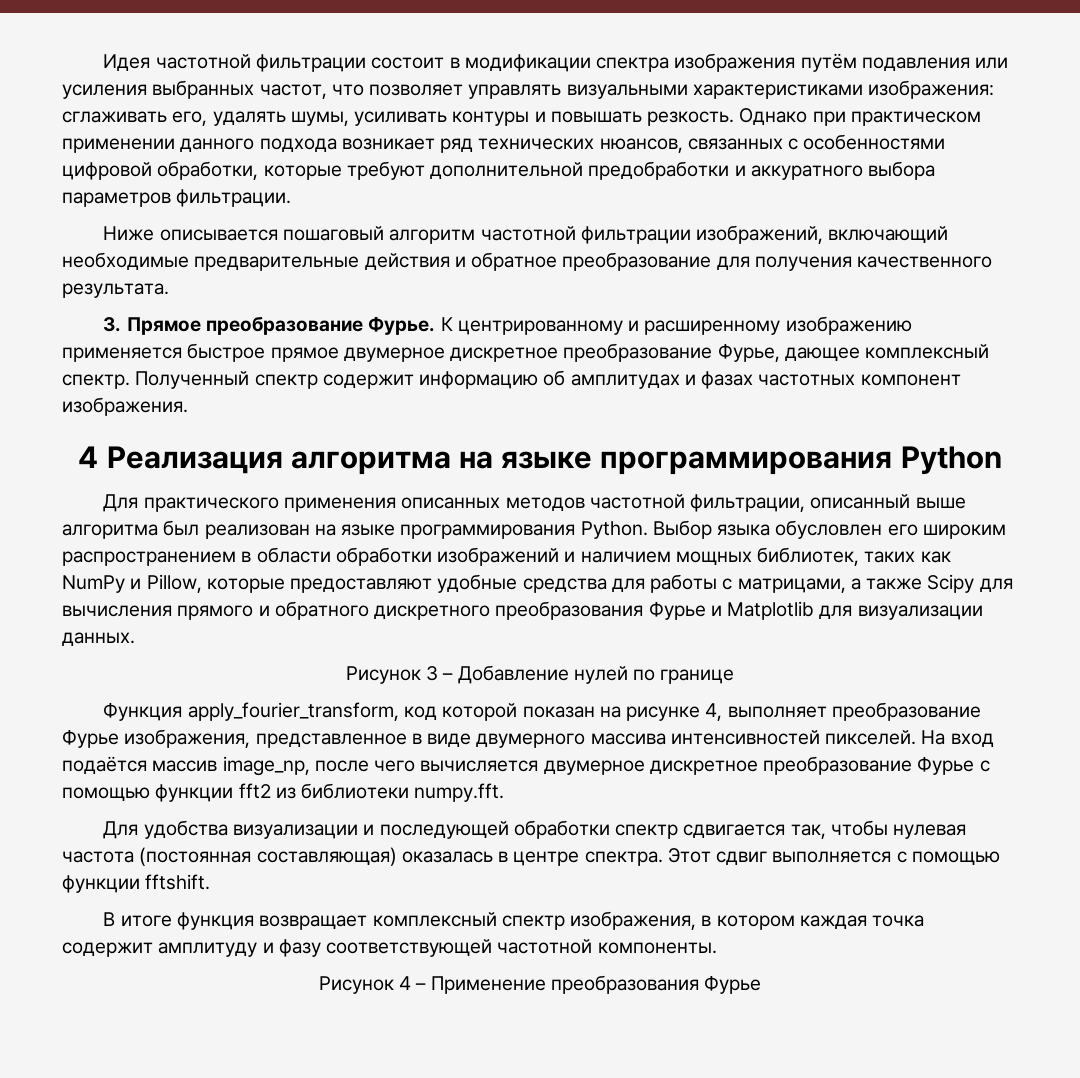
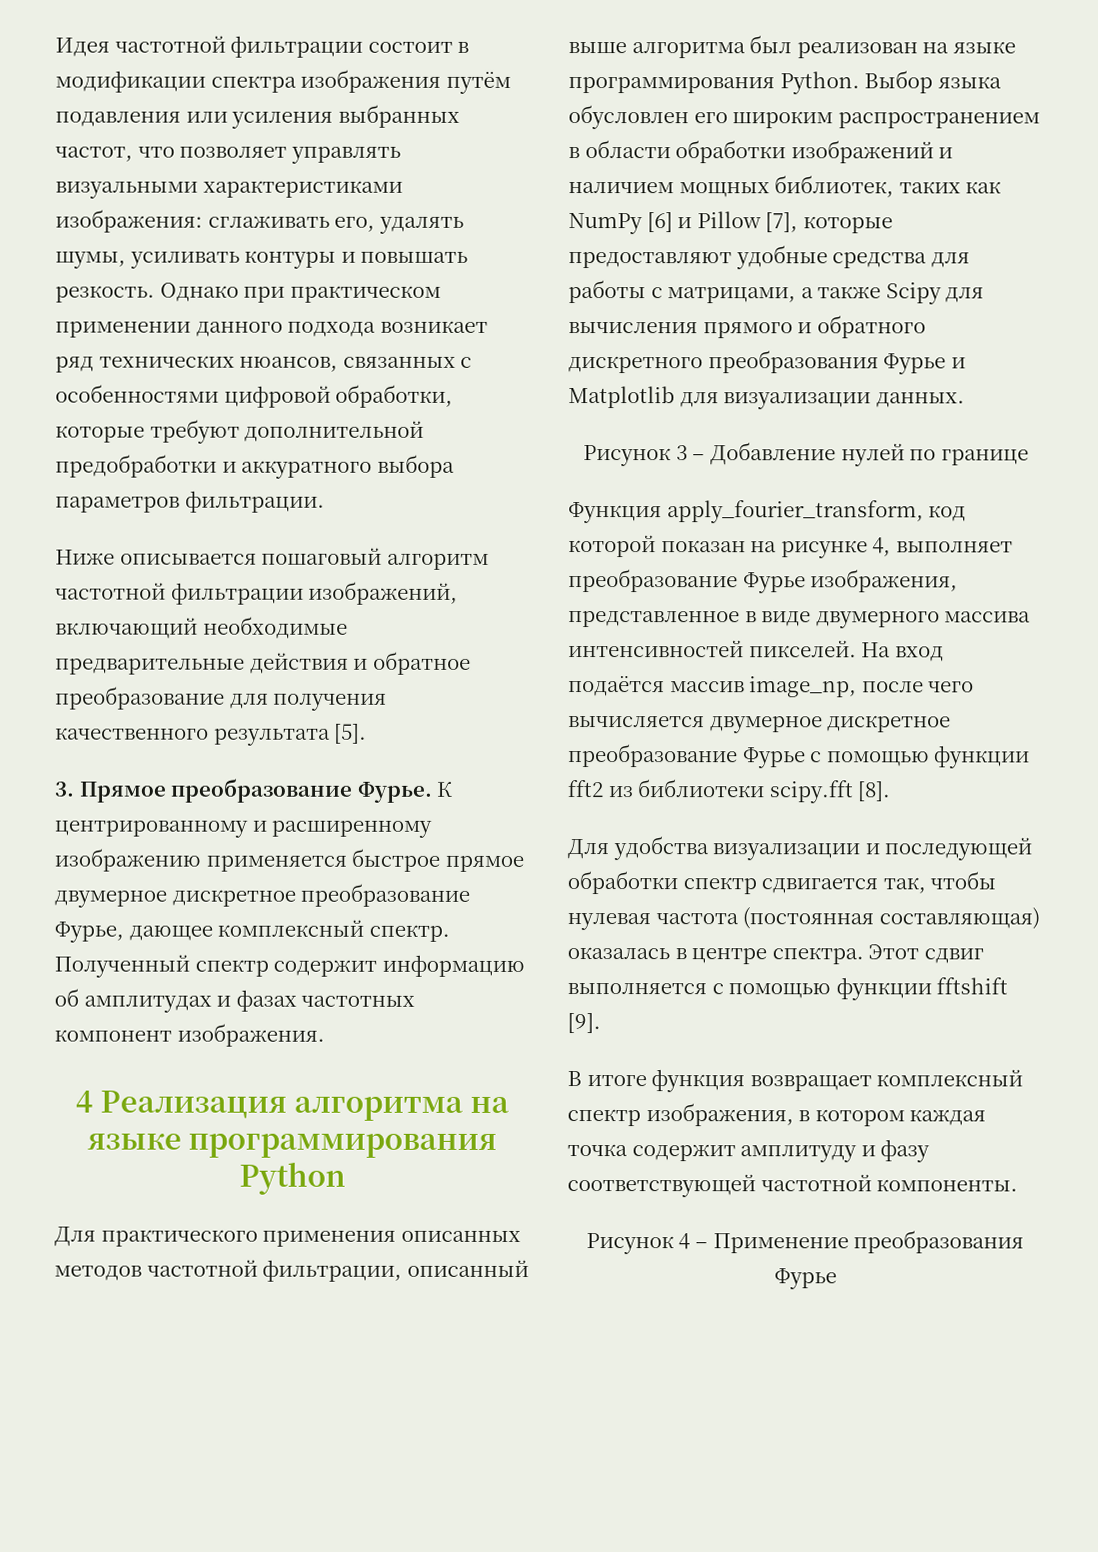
- Ниже описывается пошаговый алгоритм частотной фильтрации изображений, включающий необходимые предварительные действия и обратное преобразование для получения качественного результата.
+ Ниже описывается пошаговый алгоритм частотной фильтрации изображений, включающий необходимые предварительные действия и обратное преобразование для получения качественного результата [5].
- Выбор языка обусловлен его широким распространением в области обработки изображений и наличием мощных библиотек, таких как NumPy и Pillow, которые предоставляют удобные средства для работы с матрицами, а также Scipy для вычисления прямого и обратного дискретного преобразования Фурье и Matplotlib для визуализации данных.
+ Выбор языка обусловлен его широким распространением в области обработки изображений и наличием мощных библиотек, таких как NumPy [6] и Pillow [7], которые предоставляют удобные средства для работы с матрицами, а также Scipy для вычисления прямого и обратного дискретного преобразования Фурье и Matplotlib для визуализации данных.
- На вход подаётся массив image_np, после чего вычисляется двумерное дискретное преобразование Фурье с помощью функции fft2 из библиотеки numpy.fft.
+ На вход подаётся массив image_np, после чего вычисляется двумерное дискретное преобразование Фурье с помощью функции fft2 из библиотеки scipy.fft [8].
- Этот сдвиг выполняется с помощью функции fftshift.
+ Этот сдвиг выполняется с помощью функции fftshift [9].

